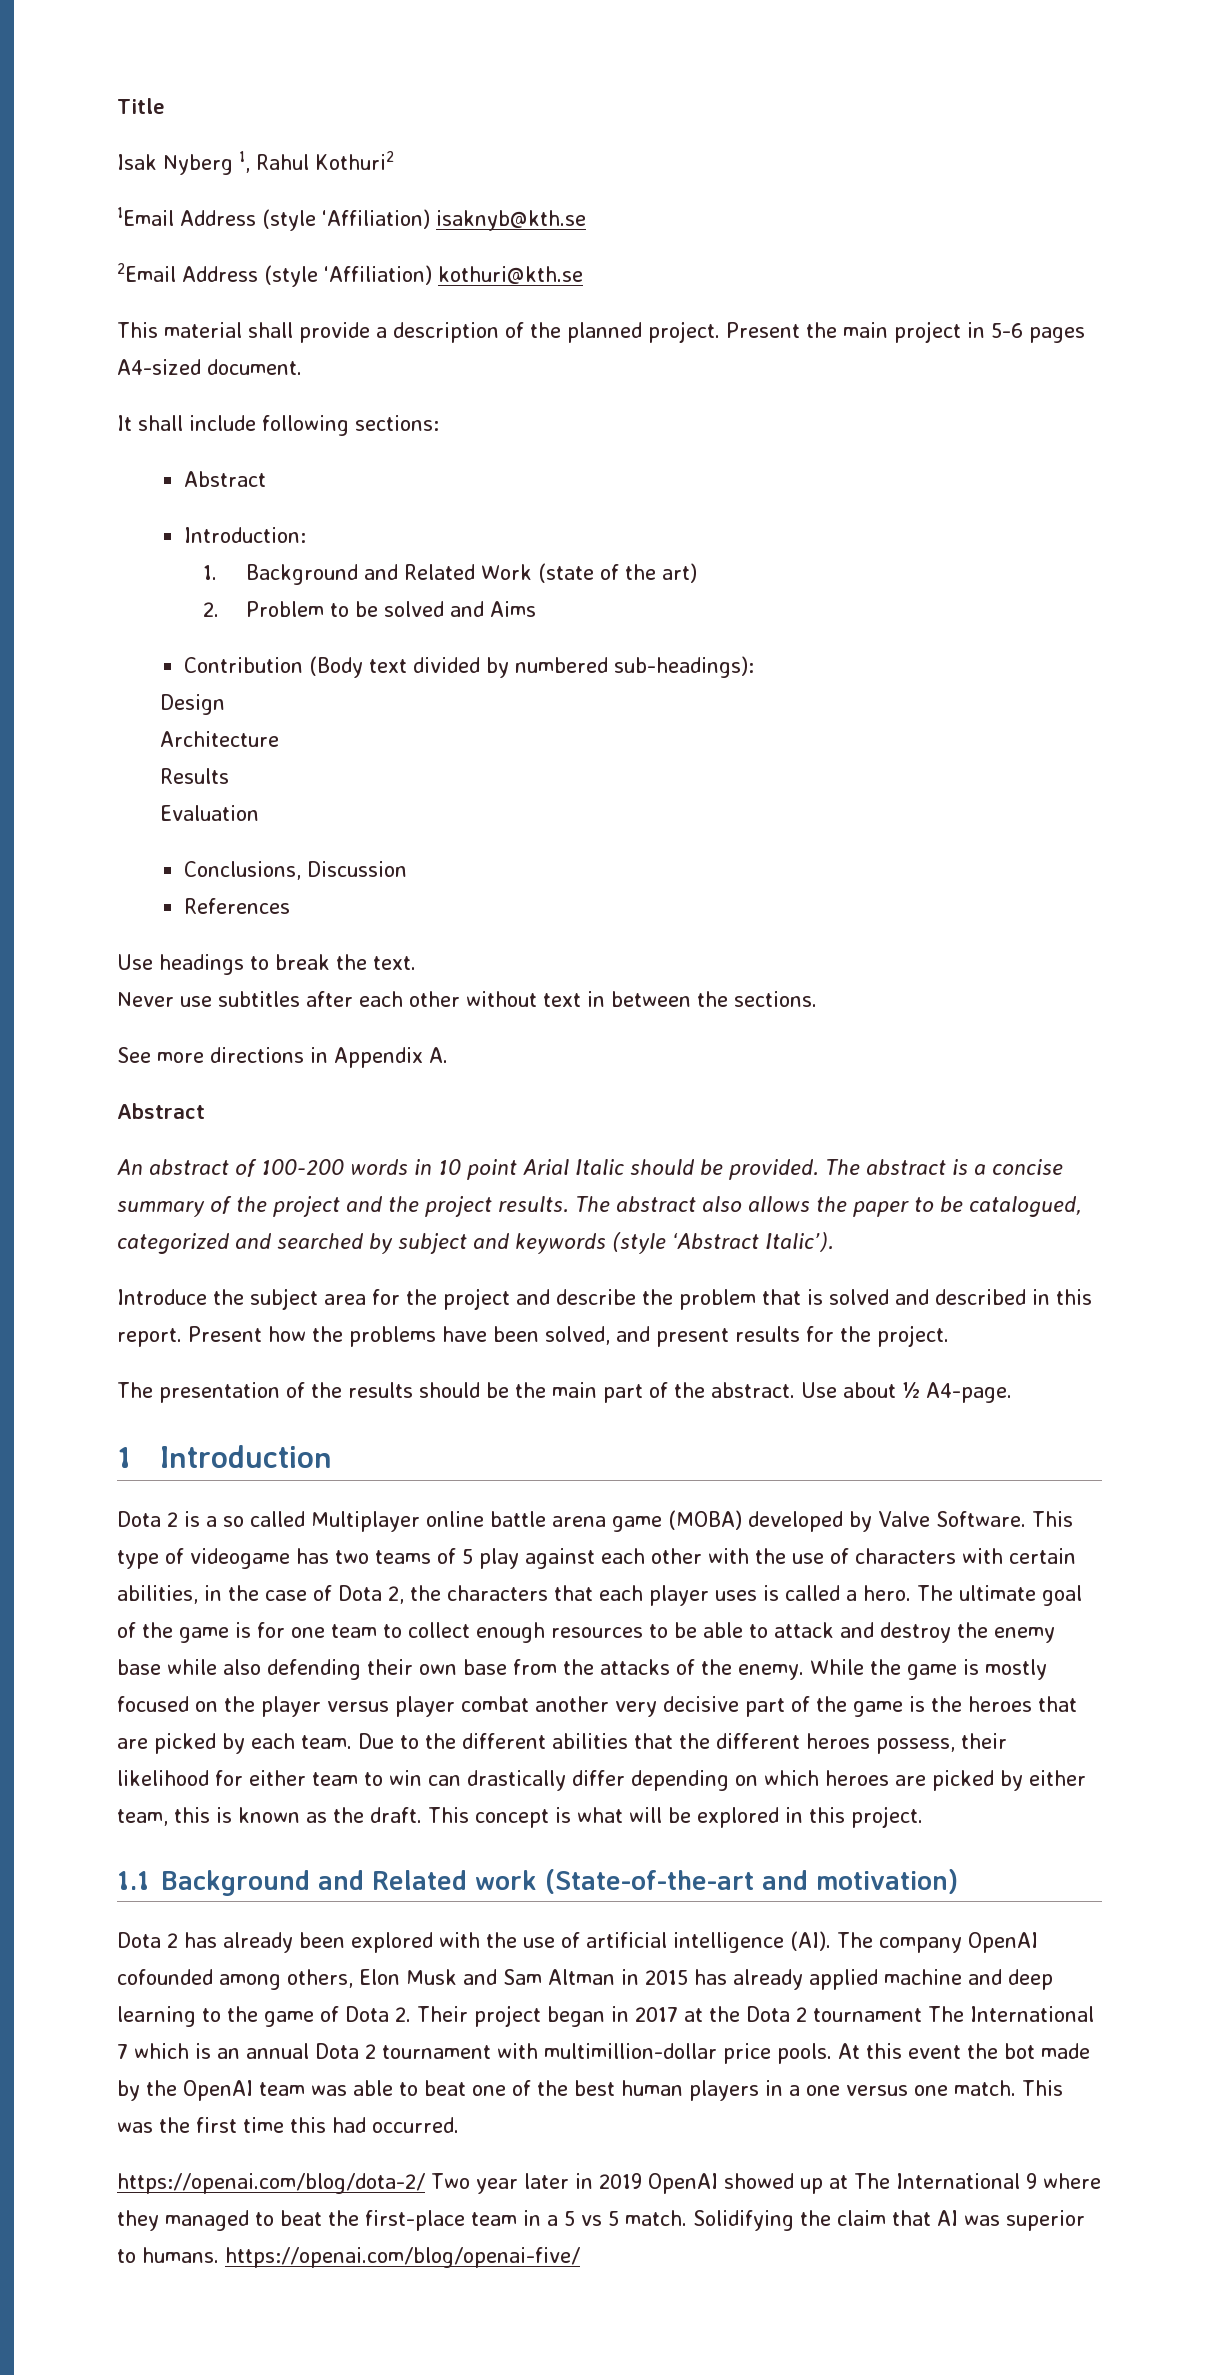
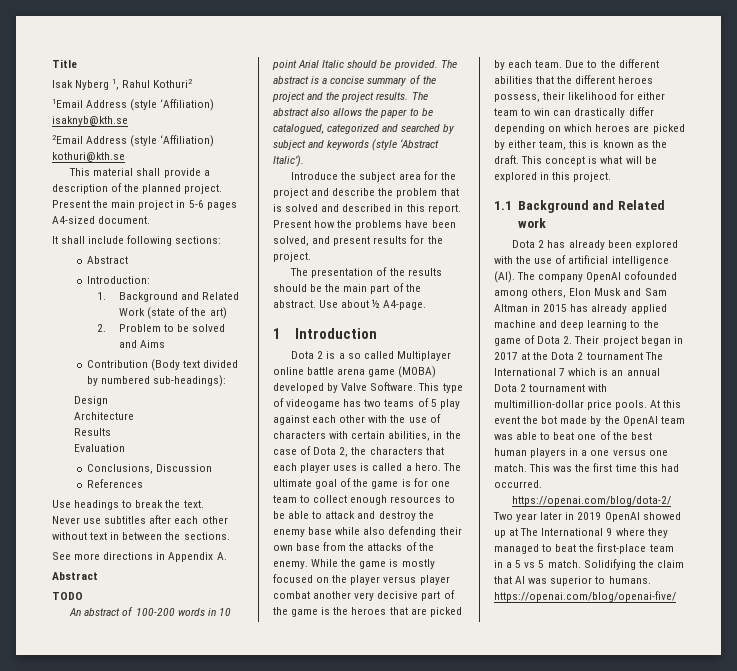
+ TODO
- 1.1 Background and Related work (State-of-the-art and motivation)
+ 1.1 Background and Related work

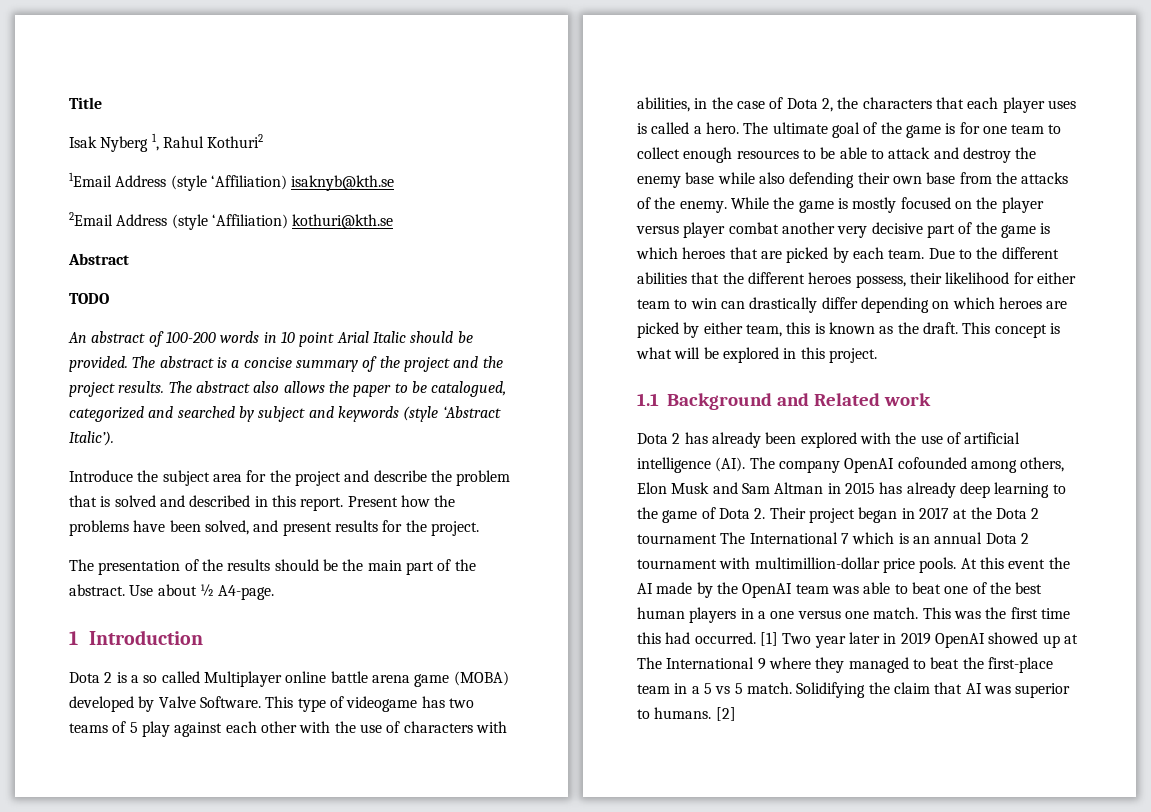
- This material shall provide a description of the planned project. Present the main project in 5-6 pages A4-sized document.
- It shall include following sections:
- Abstract
- Introduction:
- 1. Background and Related Work (state of the art)
- 2. Problem to be solved and Aims
- Contribution (Body text divided by numbered sub-headings):
- Design
- Architecture
- Results
- Evaluation
- Conclusions, Discussion
- References
- Use headings to break the text.
- Never use subtitles after each other without text in between the sections.
- See more directions in Appendix A.
- This type of videogame has two teams of 5 play against each other with the use of characters with certain abilities, in the case of Dota 2, the characters that each player uses is called a hero.
+ This type of videogame has two teams of 5 play against each other with the use of characters with abilities, in the case of Dota 2, the characters that each player uses is called a hero.
- While the game is mostly focused on the player versus player combat another very decisive part of the game is the heroes that are picked by each team.
+ While the game is mostly focused on the player versus player combat another very decisive part of the game is which heroes that are picked by each team.
- Dota 2 has already been explored with the use of artificial intelligence (AI). The company OpenAI cofounded among others, Elon Musk and Sam Altman in 2015 has already applied machine and deep learning to the game of Dota 2. Their project began in 2017 at the Dota 2 tournament The International 7 which is an annual Dota 2 tournament with multimillion-dollar price pools.
+ Dota 2 has already been explored with the use of artificial intelligence (AI). The company OpenAI cofounded among others, Elon Musk and Sam Altman in 2015 has already deep learning to the game of Dota 2. Their project began in 2017 at the Dota 2 tournament The International 7 which is an annual Dota 2 tournament with multimillion-dollar price pools.
- At this event the bot made by the OpenAI team was able to beat one of the best human players in a one versus one match.
+ At this event the AI made by the OpenAI team was able to beat one of the best human players in a one versus one match.
- This was the first time this had occurred.
- https://openai.com/blog/dota-2/ Two year later in 2019 OpenAI showed up at The International 9 where they managed to beat the first-place team in a 5 vs 5 match.
+ This was the first time this had occurred. [1] Two year later in 2019 OpenAI showed up at The International 9 where they managed to beat the first-place team in a 5 vs 5 match.
- Solidifying the claim that AI was superior to humans. https://openai.com/blog/openai-five/
+ Solidifying the claim that AI was superior to humans. [2]

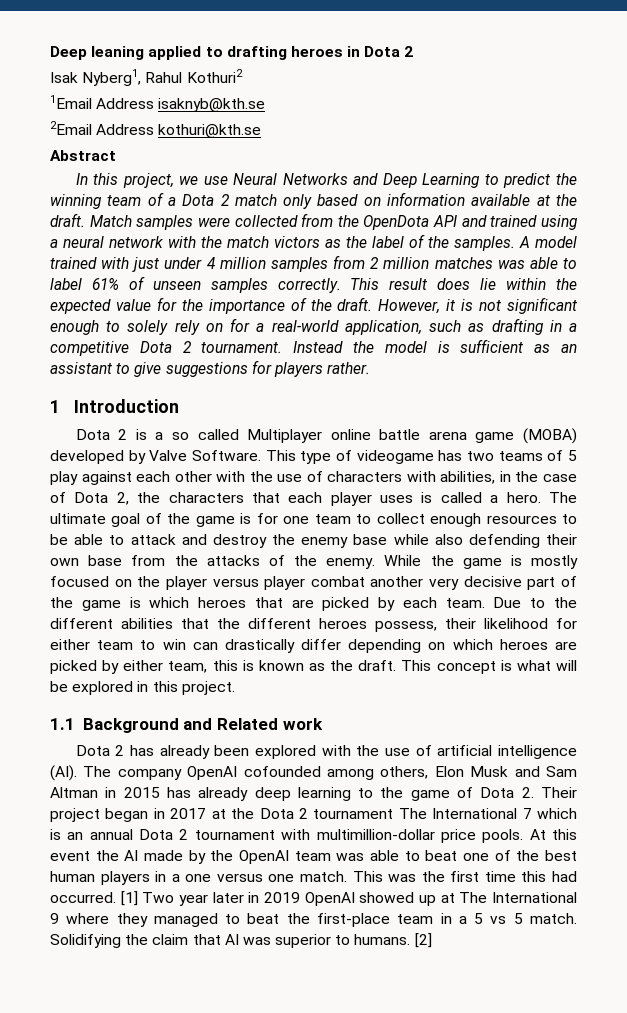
- Title
+ Deep leaning applied to drafting heroes in Dota 2
- Isak Nyberg 1, Rahul Kothuri2
+ Isak Nyberg1, Rahul Kothuri2
- 1Email Address (style ‘Affiliation) isaknyb@kth.se
+ 1Email Address isaknyb@kth.se
- 2Email Address (style ‘Affiliation) kothuri@kth.se
+ 2Email Address kothuri@kth.se
- TODO
- An abstract of 100-200 words in 10 point Arial Italic should be provided. The abstract is a concise summary of the project and the project results. The abstract also allows the paper to be catalogued, categorized and searched by subject and keywords (style ‘Abstract Italic’).
- Introduce the subject area for the project and describe the problem that is solved and described in this report. Present how the problems have been solved, and present results for the project.
- The presentation of the results should be the main part of the abstract. Use about ½ A4-page.
+ In this project, we use Neural Networks and Deep Learning to predict the winning team of a Dota 2 match only based on information available at the draft. Match samples were collected from the OpenDota API and trained using a neural network with the match victors as the label of the samples. A model trained with just under 4 million samples from 2 million matches was able to label 61% of unseen samples correctly. This result does lie within the expected value for the importance of the draft. However, it is not significant enough to solely rely on for a real-world application, such as drafting in a competitive Dota 2 tournament. Instead the model is sufficient as an assistant to give suggestions for players rather.

